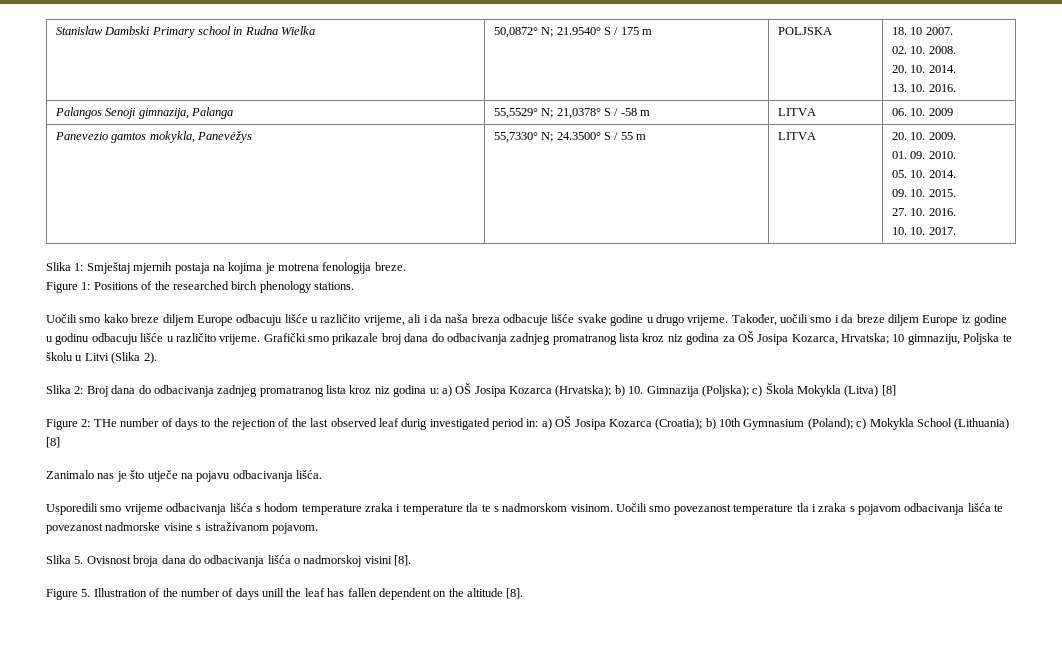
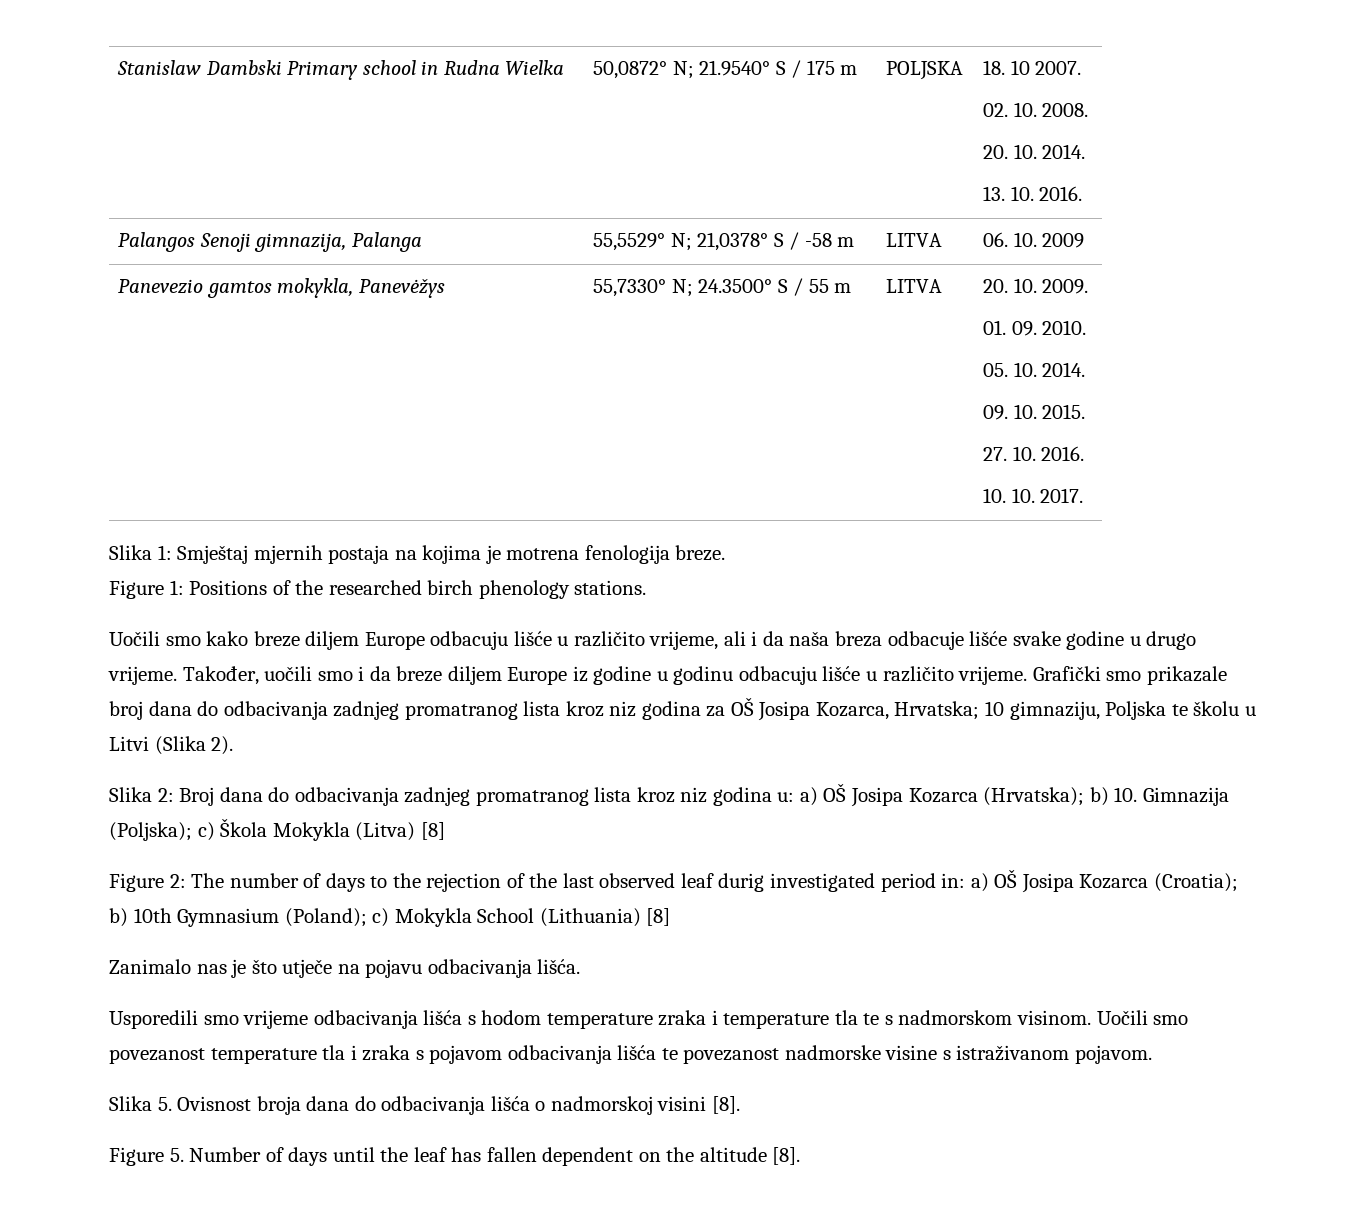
- Figure 2: THe number of days to the rejection of the last observed leaf durig investigated period in: a) OŠ Josipa Kozarca (Croatia); b) 10th Gymnasium (Poland); c) Mokykla School (Lithuania) [8]
+ Figure 2: The number of days to the rejection of the last observed leaf durig investigated period in: a) OŠ Josipa Kozarca (Croatia); b) 10th Gymnasium (Poland); c) Mokykla School (Lithuania) [8]
- Figure 5. Illustration of the number of days unill the leaf has fallen dependent on the altitude [8].
+ Figure 5. Number of days until the leaf has fallen dependent on the altitude [8].

